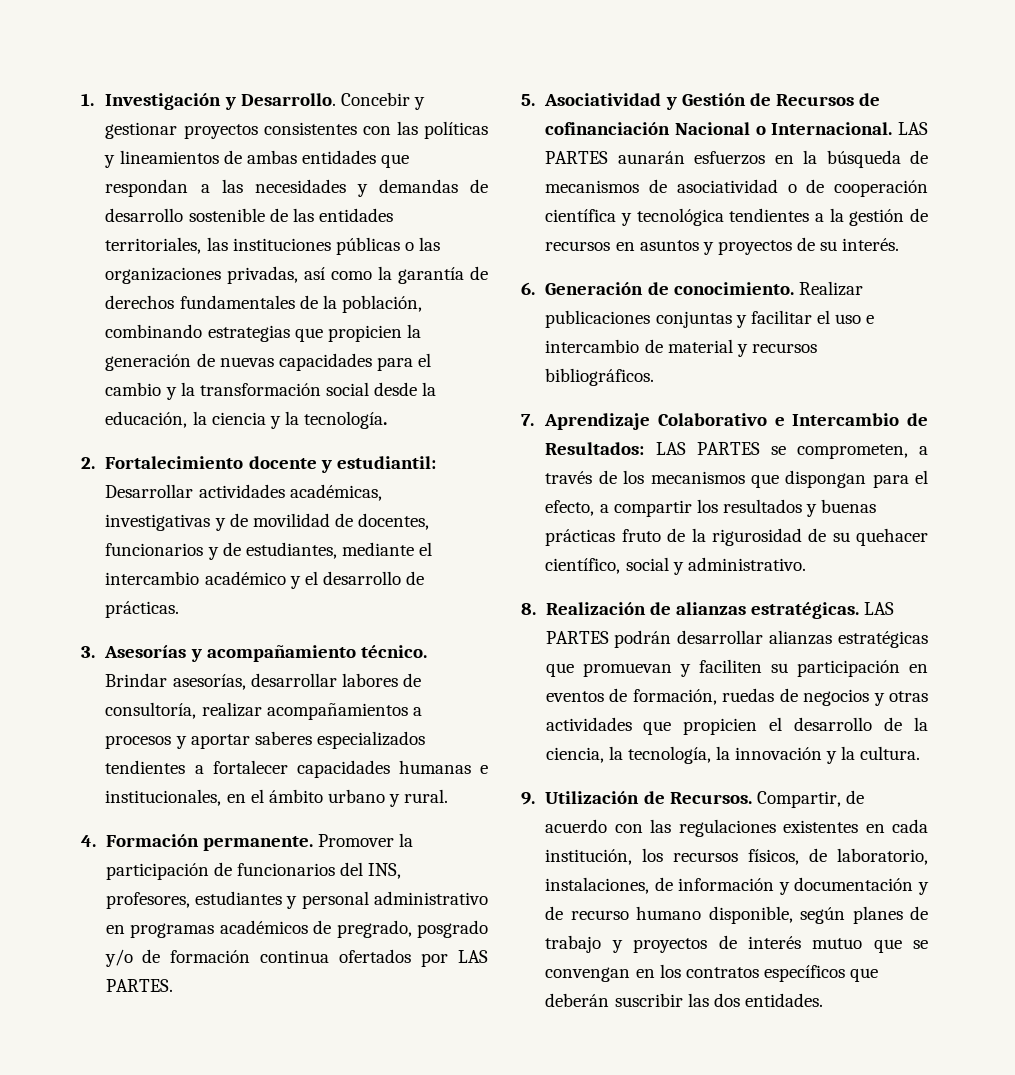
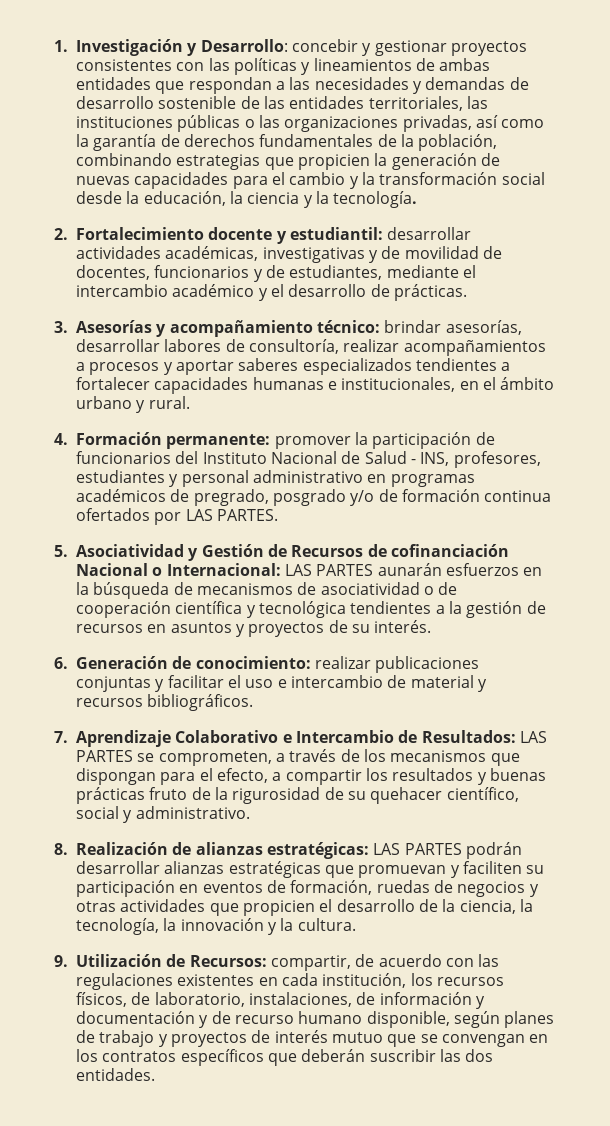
- 1. Investigación y Desarrollo. Concebir y gestionar proyectos consistentes con las políticas y lineamientos de ambas entidades que respondan a las necesidades y demandas de desarrollo sostenible de las entidades territoriales, las instituciones públicas o las organizaciones privadas, así como la garantía de derechos fundamentales de la población, combinando estrategias que propicien la generación de nuevas capacidades para el cambio y la transformación social desde la educación, la ciencia y la tecnología.
+ 1. Investigación y Desarrollo: concebir y gestionar proyectos consistentes con las políticas y lineamientos de ambas entidades que respondan a las necesidades y demandas de desarrollo sostenible de las entidades territoriales, las instituciones públicas o las organizaciones privadas, así como la garantía de derechos fundamentales de la población, combinando estrategias que propicien la generación de nuevas capacidades para el cambio y la transformación social desde la educación, la ciencia y la tecnología.
- 2. Fortalecimiento docente y estudiantil: Desarrollar actividades académicas, investigativas y de movilidad de docentes, funcionarios y de estudiantes, mediante el intercambio académico y el desarrollo de prácticas.
+ 2. Fortalecimiento docente y estudiantil: desarrollar actividades académicas, investigativas y de movilidad de docentes, funcionarios y de estudiantes, mediante el intercambio académico y el desarrollo de prácticas.
- 3. Asesorías y acompañamiento técnico. Brindar asesorías, desarrollar labores de consultoría, realizar acompañamientos a procesos y aportar saberes especializados tendientes a fortalecer capacidades humanas e institucionales, en el ámbito urbano y rural.
+ 3. Asesorías y acompañamiento técnico: brindar asesorías, desarrollar labores de consultoría, realizar acompañamientos a procesos y aportar saberes especializados tendientes a fortalecer capacidades humanas e institucionales, en el ámbito urbano y rural.
- 4. Formación permanente. Promover la participación de funcionarios del INS, profesores, estudiantes y personal administrativo en programas académicos de pregrado, posgrado y/o de formación continua ofertados por LAS PARTES.
+ 4. Formación permanente: promover la participación de funcionarios del Instituto Nacional de Salud - INS, profesores, estudiantes y personal administrativo en programas académicos de pregrado, posgrado y/o de formación continua ofertados por LAS PARTES.
- 5. Asociatividad y Gestión de Recursos de cofinanciación Nacional o Internacional. LAS PARTES aunarán esfuerzos en la búsqueda de mecanismos de asociatividad o de cooperación científica y tecnológica tendientes a la gestión de recursos en asuntos y proyectos de su interés.
+ 5. Asociatividad y Gestión de Recursos de cofinanciación Nacional o Internacional: LAS PARTES aunarán esfuerzos en la búsqueda de mecanismos de asociatividad o de cooperación científica y tecnológica tendientes a la gestión de recursos en asuntos y proyectos de su interés.
- 6. Generación de conocimiento. Realizar publicaciones conjuntas y facilitar el uso e intercambio de material y recursos bibliográficos.
+ 6. Generación de conocimiento: realizar publicaciones conjuntas y facilitar el uso e intercambio de material y recursos bibliográficos.
- 8. Realización de alianzas estratégicas. LAS PARTES podrán desarrollar alianzas estratégicas que promuevan y faciliten su participación en eventos de formación, ruedas de negocios y otras actividades que propicien el desarrollo de la ciencia, la tecnología, la innovación y la cultura.
+ 8. Realización de alianzas estratégicas: LAS PARTES podrán desarrollar alianzas estratégicas que promuevan y faciliten su participación en eventos de formación, ruedas de negocios y otras actividades que propicien el desarrollo de la ciencia, la tecnología, la innovación y la cultura.
- 9. Utilización de Recursos. Compartir, de acuerdo con las regulaciones existentes en cada institución, los recursos físicos, de laboratorio, instalaciones, de información y documentación y de recurso humano disponible, según planes de trabajo y proyectos de interés mutuo que se convengan en los contratos específicos que deberán suscribir las dos entidades.
+ 9. Utilización de Recursos: compartir, de acuerdo con las regulaciones existentes en cada institución, los recursos físicos, de laboratorio, instalaciones, de información y documentación y de recurso humano disponible, según planes de trabajo y proyectos de interés mutuo que se convengan en los contratos específicos que deberán suscribir las dos entidades.

